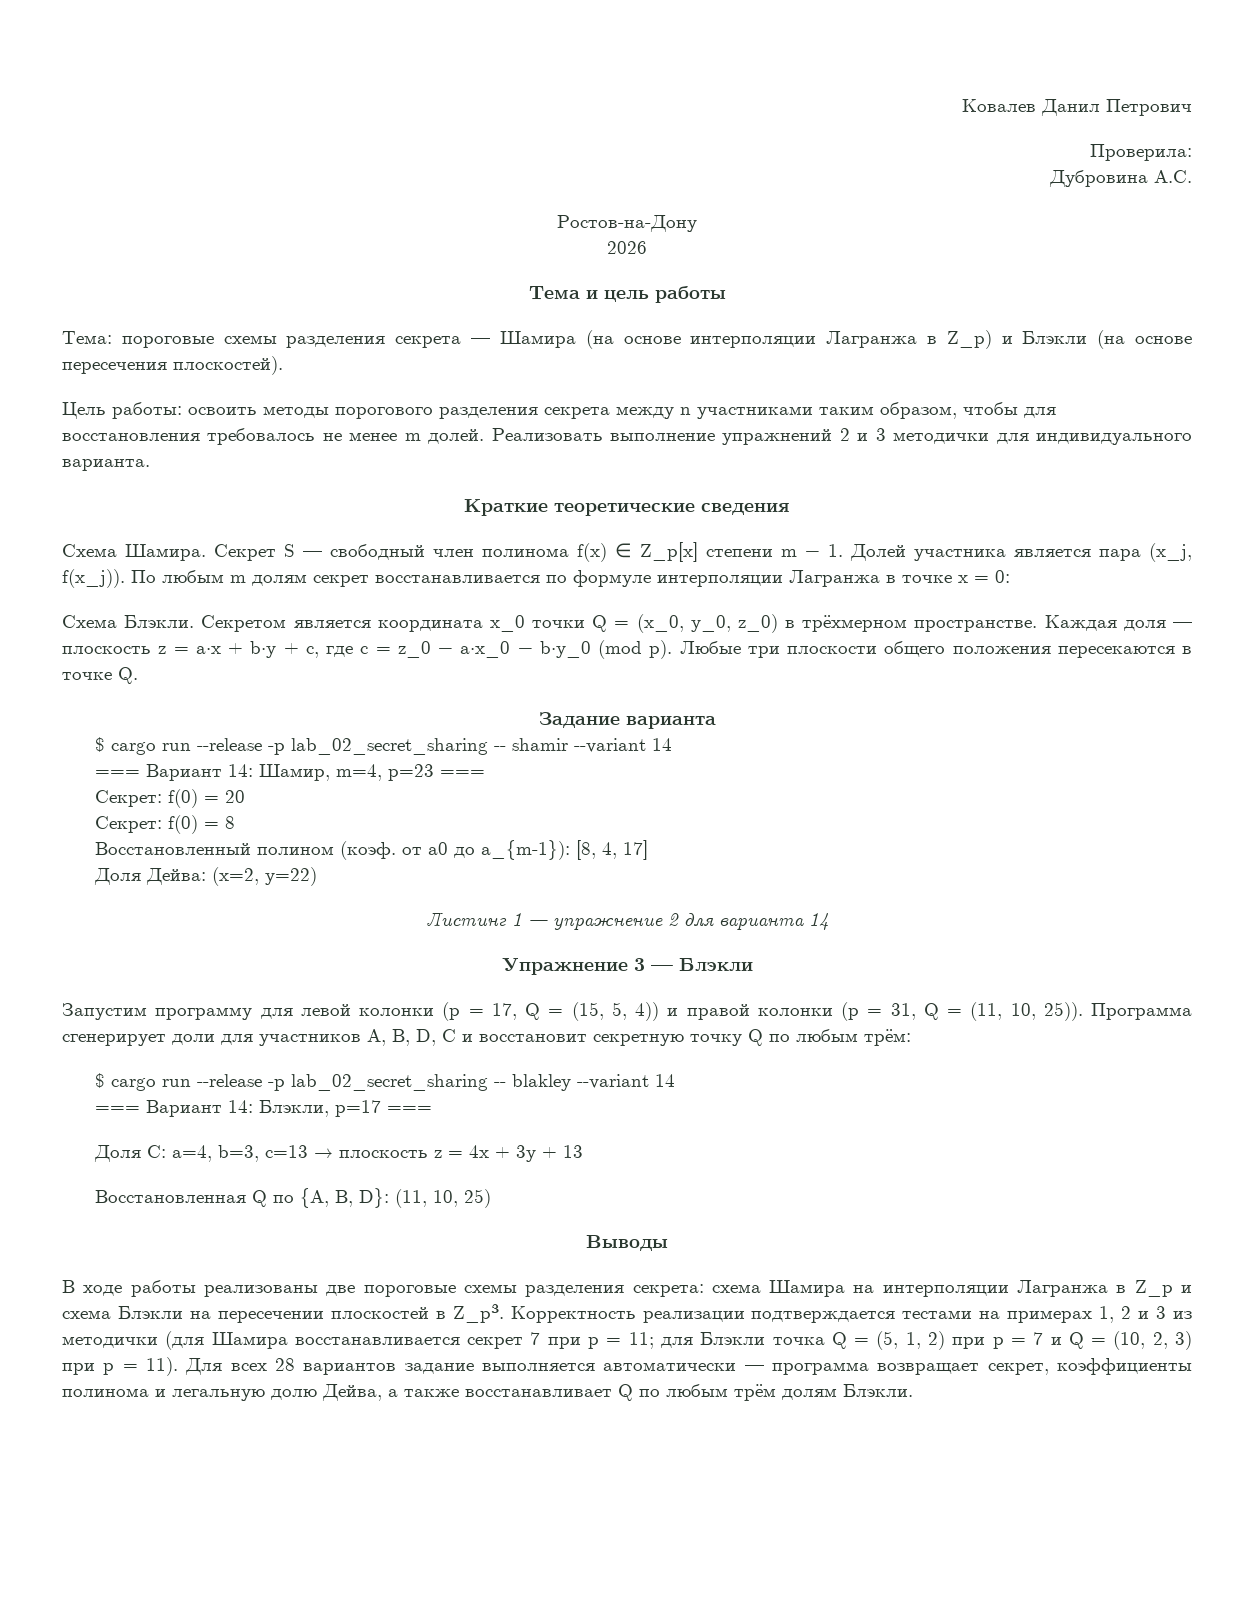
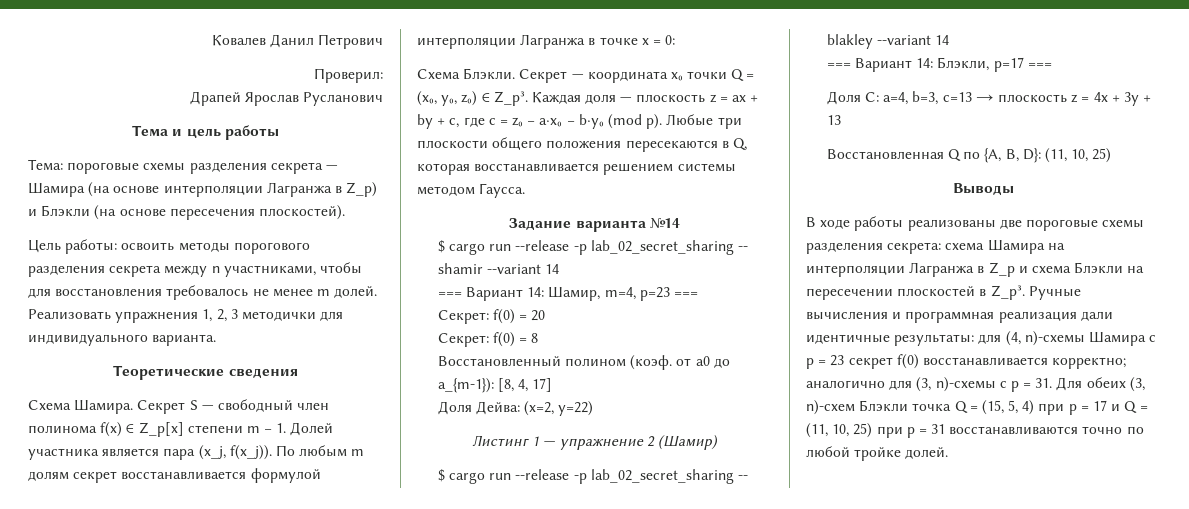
- Проверила:
- Дубровина А.С.
- Ростов-на-Дону
- 2026
+ Проверил:
+ Драпей Ярослав Русланович
- Цель работы: освоить методы порогового разделения секрета между n участниками таким образом, чтобы для восстановления требовалось не менее m долей.
+ Цель работы: освоить методы порогового разделения секрета между n участниками, чтобы для восстановления требовалось не менее m долей.
- Реализовать выполнение упражнений 2 и 3 методички для индивидуального варианта.
+ Реализовать упражнения 1, 2, 3 методички для индивидуального варианта.
- Краткие теоретические сведения
+ Теоретические сведения
- По любым m долям секрет восстанавливается по формуле интерполяции Лагранжа в точке x = 0:
+ По любым m долям секрет восстанавливается формулой интерполяции Лагранжа в точке x = 0:
- Секретом является координата x_0 точки Q = (x_0, y_0, z_0) в трёхмерном пространстве.
+ Секрет — координата x₀ точки Q = (x₀, y₀, z₀) ∈ Z_p³.
- Каждая доля — плоскость z = a·x + b·y + c, где c = z_0 − a·x_0 − b·y_0 (mod p).
+ Каждая доля — плоскость z = ax + by + c, где c = z₀ − a·x₀ − b·y₀ (mod p).
- Любые три плоскости общего положения пересекаются в точке Q.
+ Любые три плоскости общего положения пересекаются в Q, которая восстанавливается решением системы методом Гаусса.
- Задание варианта
+ Задание варианта №14
- Листинг 1 — упражнение 2 для варианта 14
- Упражнение 3 — Блэкли
- Запустим программу для левой колонки (p = 17, Q = (15, 5, 4)) и правой колонки (p = 31, Q = (11, 10, 25)). Программа сгенерирует доли для участников A, B, D, C и восстановит секретную точку Q по любым трём:
+ Листинг 1 — упражнение 2 (Шамир)
- Корректность реализации подтверждается тестами на примерах 1, 2 и 3 из методички (для Шамира восстанавливается секрет 7 при p = 11; для Блэкли точка Q = (5, 1, 2) при p = 7 и Q = (10, 2, 3) при p = 11). Для всех 28 вариантов задание выполняется автоматически — программа возвращает секрет, коэффициенты полинома и легальную долю Дейва, а также восстанавливает Q по любым трём долям Блэкли.
+ Ручные вычисления и программная реализация дали идентичные результаты: для (4, n)-схемы Шамира с p = 23 секрет f(0) восстанавливается корректно; аналогично для (3, n)-схемы с p = 31. Для обеих (3, n)-схем Блэкли точка Q = (15, 5, 4) при p = 17 и Q = (11, 10, 25) при p = 31 восстанавливаются точно по любой тройке долей.

